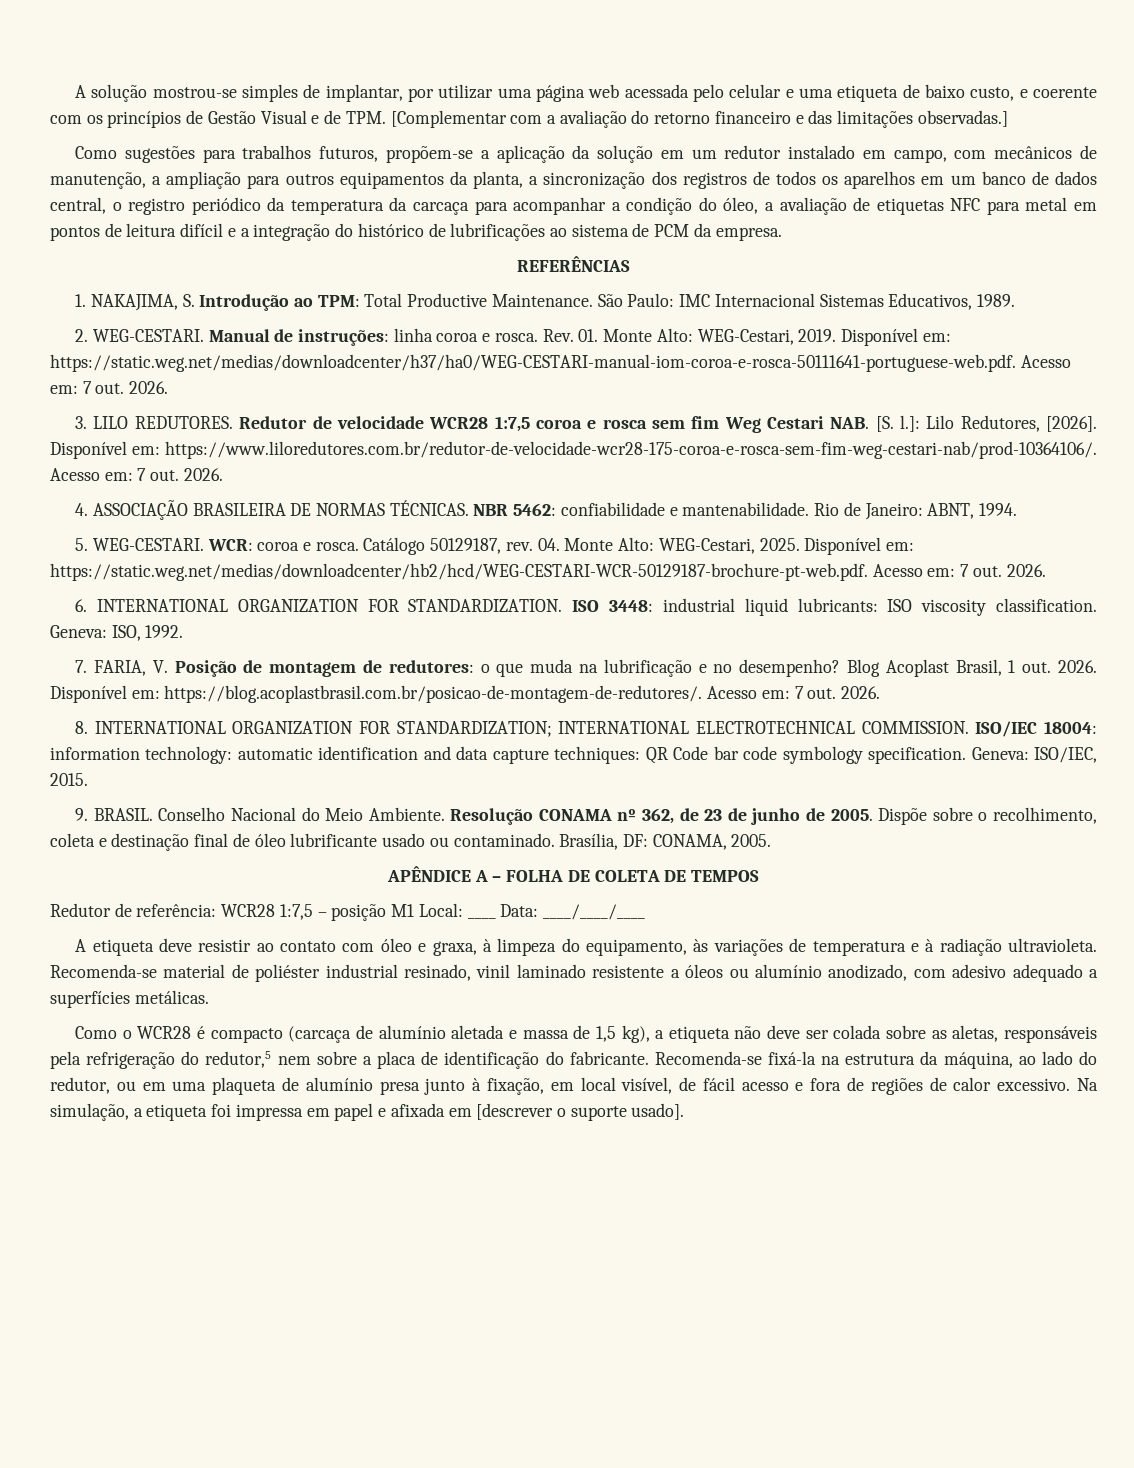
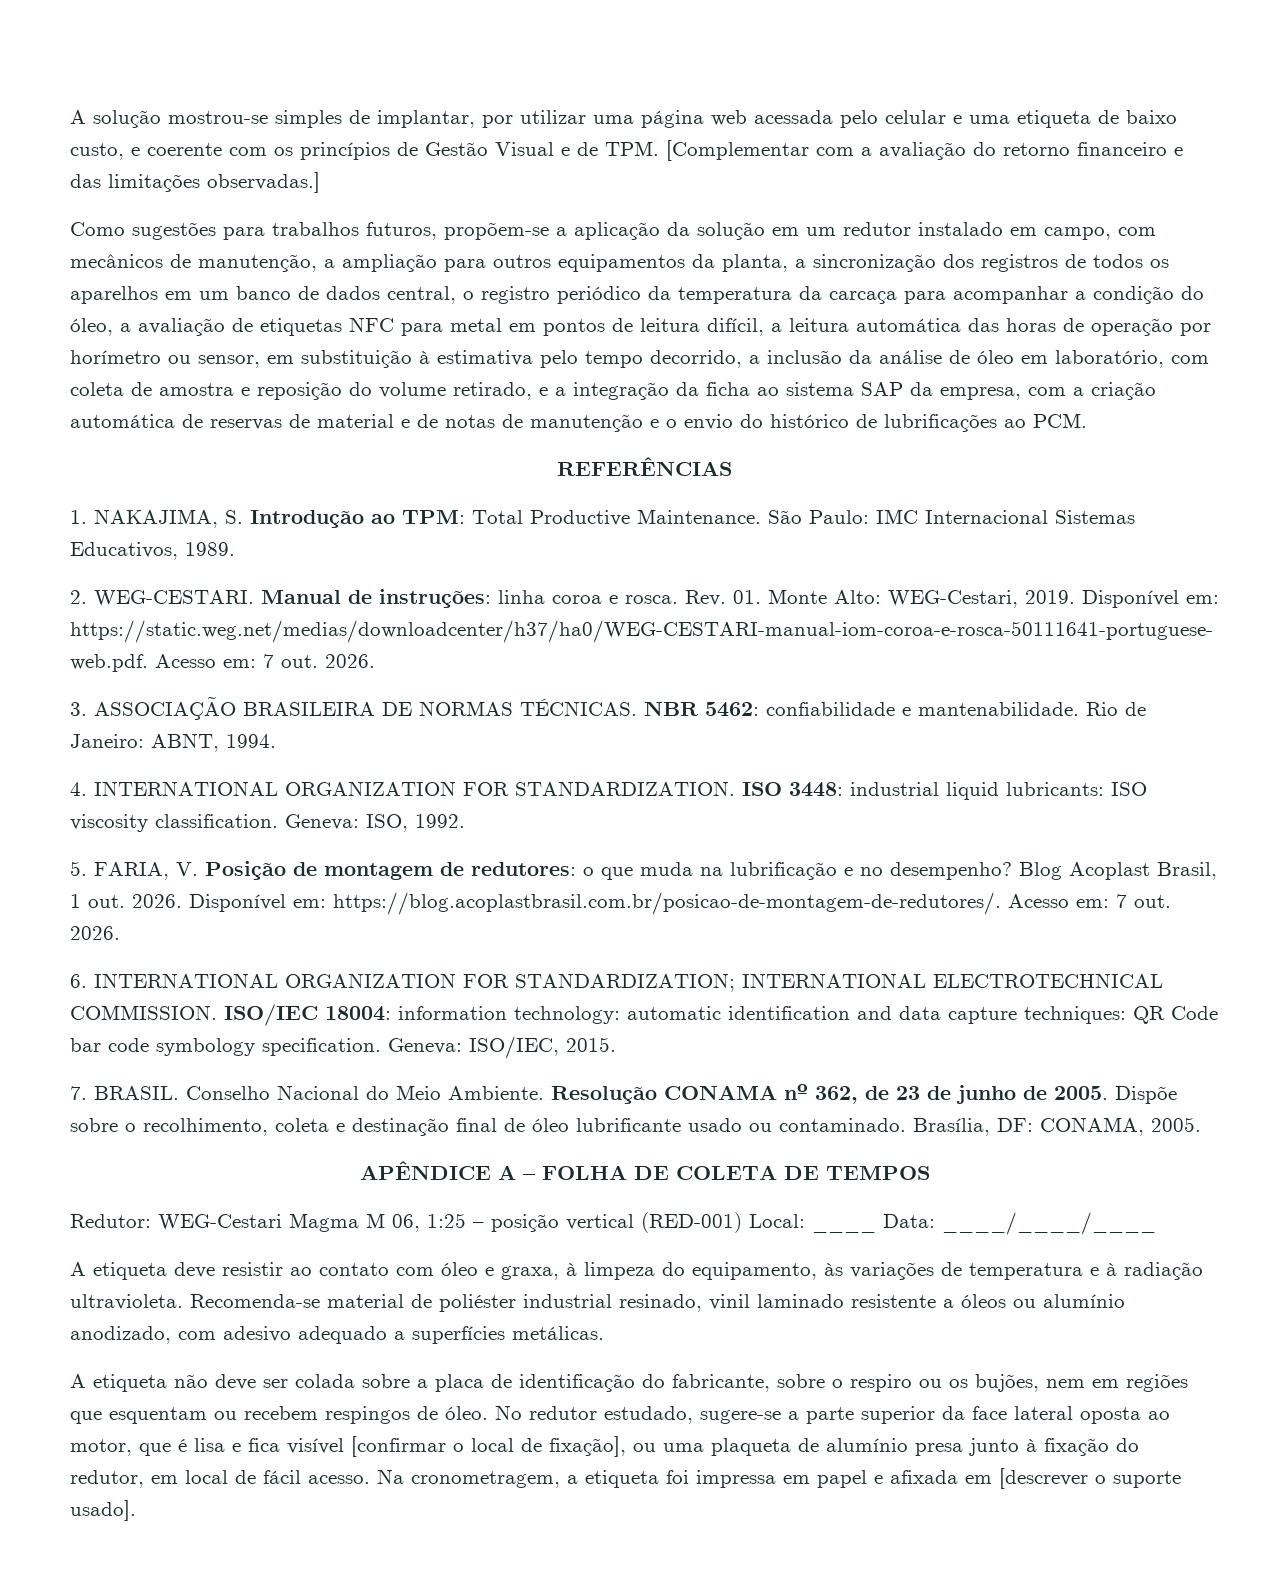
- Como sugestões para trabalhos futuros, propõem-se a aplicação da solução em um redutor instalado em campo, com mecânicos de manutenção, a ampliação para outros equipamentos da planta, a sincronização dos registros de todos os aparelhos em um banco de dados central, o registro periódico da temperatura da carcaça para acompanhar a condição do óleo, a avaliação de etiquetas NFC para metal em pontos de leitura difícil e a integração do histórico de lubrificações ao sistema de PCM da empresa.
+ Como sugestões para trabalhos futuros, propõem-se a aplicação da solução em um redutor instalado em campo, com mecânicos de manutenção, a ampliação para outros equipamentos da planta, a sincronização dos registros de todos os aparelhos em um banco de dados central, o registro periódico da temperatura da carcaça para acompanhar a condição do óleo, a avaliação de etiquetas NFC para metal em pontos de leitura difícil, a leitura automática das horas de operação por horímetro ou sensor, em substituição à estimativa pelo tempo decorrido, a inclusão da análise de óleo em laboratório, com coleta de amostra e reposição do volume retirado, e a integração da ficha ao sistema SAP da empresa, com a criação automática de reservas de material e de notas de manutenção e o envio do histórico de lubrificações ao PCM.
- 3. LILO REDUTORES. Redutor de velocidade WCR28 1:7,5 coroa e rosca sem fim Weg Cestari NAB. [S. l.]: Lilo Redutores, [2026]. Disponível em: https://www.liloredutores.com.br/redutor-de-velocidade-wcr28-175-coroa-e-rosca-sem-fim-weg-cestari-nab/prod-10364106/. Acesso em: 7 out. 2026.
- 4. ASSOCIAÇÃO BRASILEIRA DE NORMAS TÉCNICAS.
+ 3. ASSOCIAÇÃO BRASILEIRA DE NORMAS TÉCNICAS.
- 5. WEG-CESTARI. WCR: coroa e rosca. Catálogo 50129187, rev. 04. Monte Alto: WEG-Cestari, 2025. Disponível em: https://static.weg.net/medias/downloadcenter/hb2/hcd/WEG-CESTARI-WCR-50129187-brochure-pt-web.pdf. Acesso em: 7 out. 2026.
- 6. INTERNATIONAL ORGANIZATION FOR STANDARDIZATION.
+ 4. INTERNATIONAL ORGANIZATION FOR STANDARDIZATION.
- 7. FARIA, V. Posição de montagem de redutores: o que muda na lubrificação e no desempenho?
+ 5. FARIA, V. Posição de montagem de redutores: o que muda na lubrificação e no desempenho?
- 8. INTERNATIONAL ORGANIZATION FOR STANDARDIZATION; INTERNATIONAL ELECTROTECHNICAL COMMISSION.
+ 6. INTERNATIONAL ORGANIZATION FOR STANDARDIZATION; INTERNATIONAL ELECTROTECHNICAL COMMISSION.
- 9. BRASIL.
+ 7. BRASIL.
- Redutor de referência: WCR28 1:7,5 – posição M1 Local: ____ Data: ____/____/____
+ Redutor: WEG-Cestari Magma M 06, 1:25 – posição vertical (RED-001) Local: ____ Data: ____/____/____
- Como o WCR28 é compacto (carcaça de alumínio aletada e massa de 1,5 kg), a etiqueta não deve ser colada sobre as aletas, responsáveis pela refrigeração do redutor,5 nem sobre a placa de identificação do fabricante. Recomenda-se fixá-la na estrutura da máquina, ao lado do redutor, ou em uma plaqueta de alumínio presa junto à fixação, em local visível, de fácil acesso e fora de regiões de calor excessivo. Na simulação, a etiqueta foi impressa em papel e afixada em [descrever o suporte usado].
+ A etiqueta não deve ser colada sobre a placa de identificação do fabricante, sobre o respiro ou os bujões, nem em regiões que esquentam ou recebem respingos de óleo. No redutor estudado, sugere-se a parte superior da face lateral oposta ao motor, que é lisa e fica visível [confirmar o local de fixação], ou uma plaqueta de alumínio presa junto à fixação do redutor, em local de fácil acesso. Na cronometragem, a etiqueta foi impressa em papel e afixada em [descrever o suporte usado].

